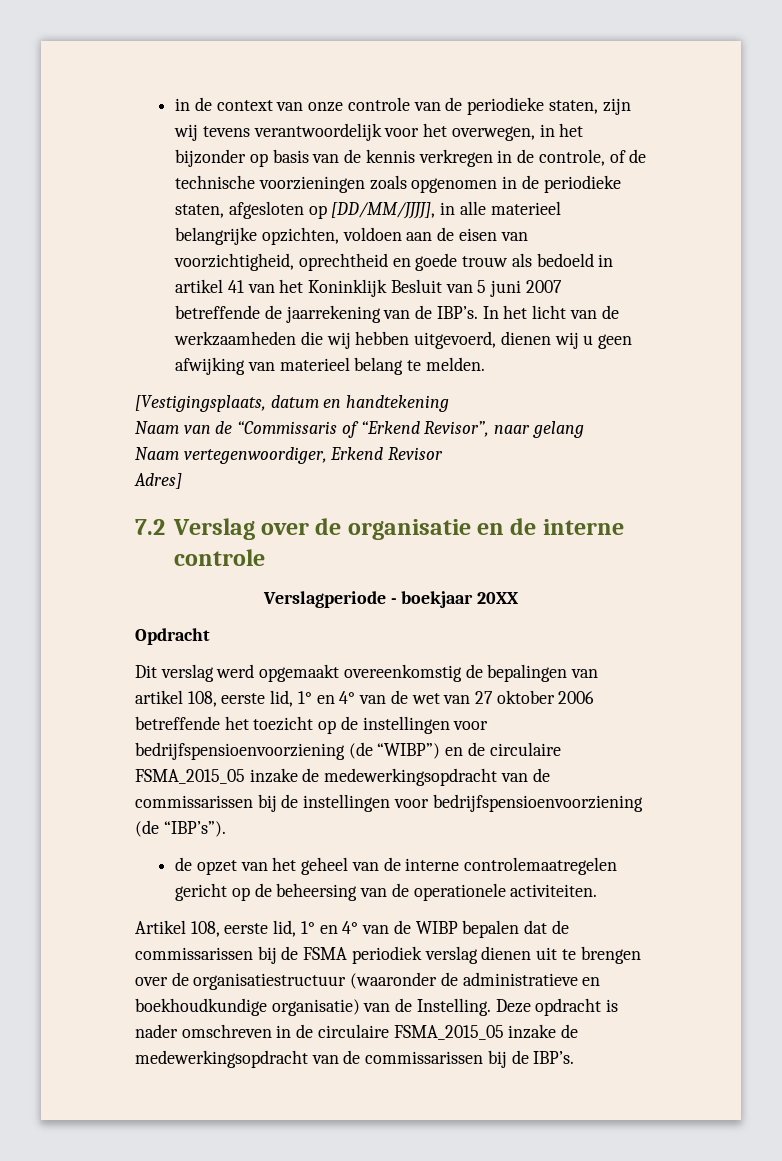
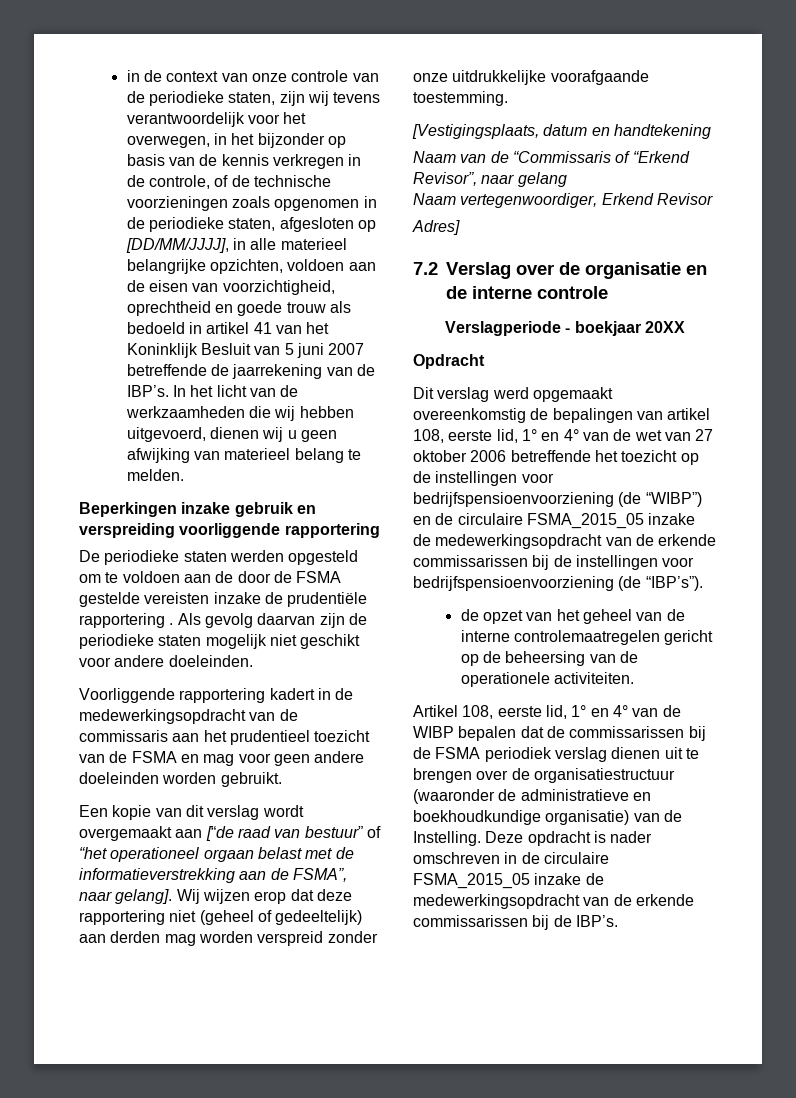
+ Beperkingen inzake gebruik en verspreiding voorliggende rapportering
+ De periodieke staten werden opgesteld om te voldoen aan de door de FSMA gestelde vereisten inzake de prudentiële rapportering . Als gevolg daarvan zijn de periodieke staten mogelijk niet geschikt voor andere doeleinden.
+ Voorliggende rapportering kadert in de medewerkingsopdracht van de commissaris aan het prudentieel toezicht van de FSMA en mag voor geen andere doeleinden worden gebruikt.
+ Een kopie van dit verslag wordt overgemaakt aan [“de raad van bestuur” of “het operationeel orgaan belast met de informatieverstrekking aan de FSMA”, naar gelang]. Wij wijzen erop dat deze rapportering niet (geheel of gedeeltelijk) aan derden mag worden verspreid zonder onze uitdrukkelijke voorafgaande toestemming.
- Dit verslag werd opgemaakt overeenkomstig de bepalingen van artikel 108, eerste lid, 1° en 4° van de wet van 27 oktober 2006 betreffende het toezicht op de instellingen voor bedrijfspensioenvoorziening (de “WIBP”) en de circulaire FSMA_2015_05 inzake de medewerkingsopdracht van de commissarissen bij de instellingen voor bedrijfspensioenvoorziening (de “IBP’s”).
+ Dit verslag werd opgemaakt overeenkomstig de bepalingen van artikel 108, eerste lid, 1° en 4° van de wet van 27 oktober 2006 betreffende het toezicht op de instellingen voor bedrijfspensioenvoorziening (de “WIBP”) en de circulaire FSMA_2015_05 inzake de medewerkingsopdracht van de erkende commissarissen bij de instellingen voor bedrijfspensioenvoorziening (de “IBP’s”).
- Deze opdracht is nader omschreven in de circulaire FSMA_2015_05 inzake de medewerkingsopdracht van de commissarissen bij de IBP’s.
+ Deze opdracht is nader omschreven in de circulaire FSMA_2015_05 inzake de medewerkingsopdracht van de erkende commissarissen bij de IBP’s.

